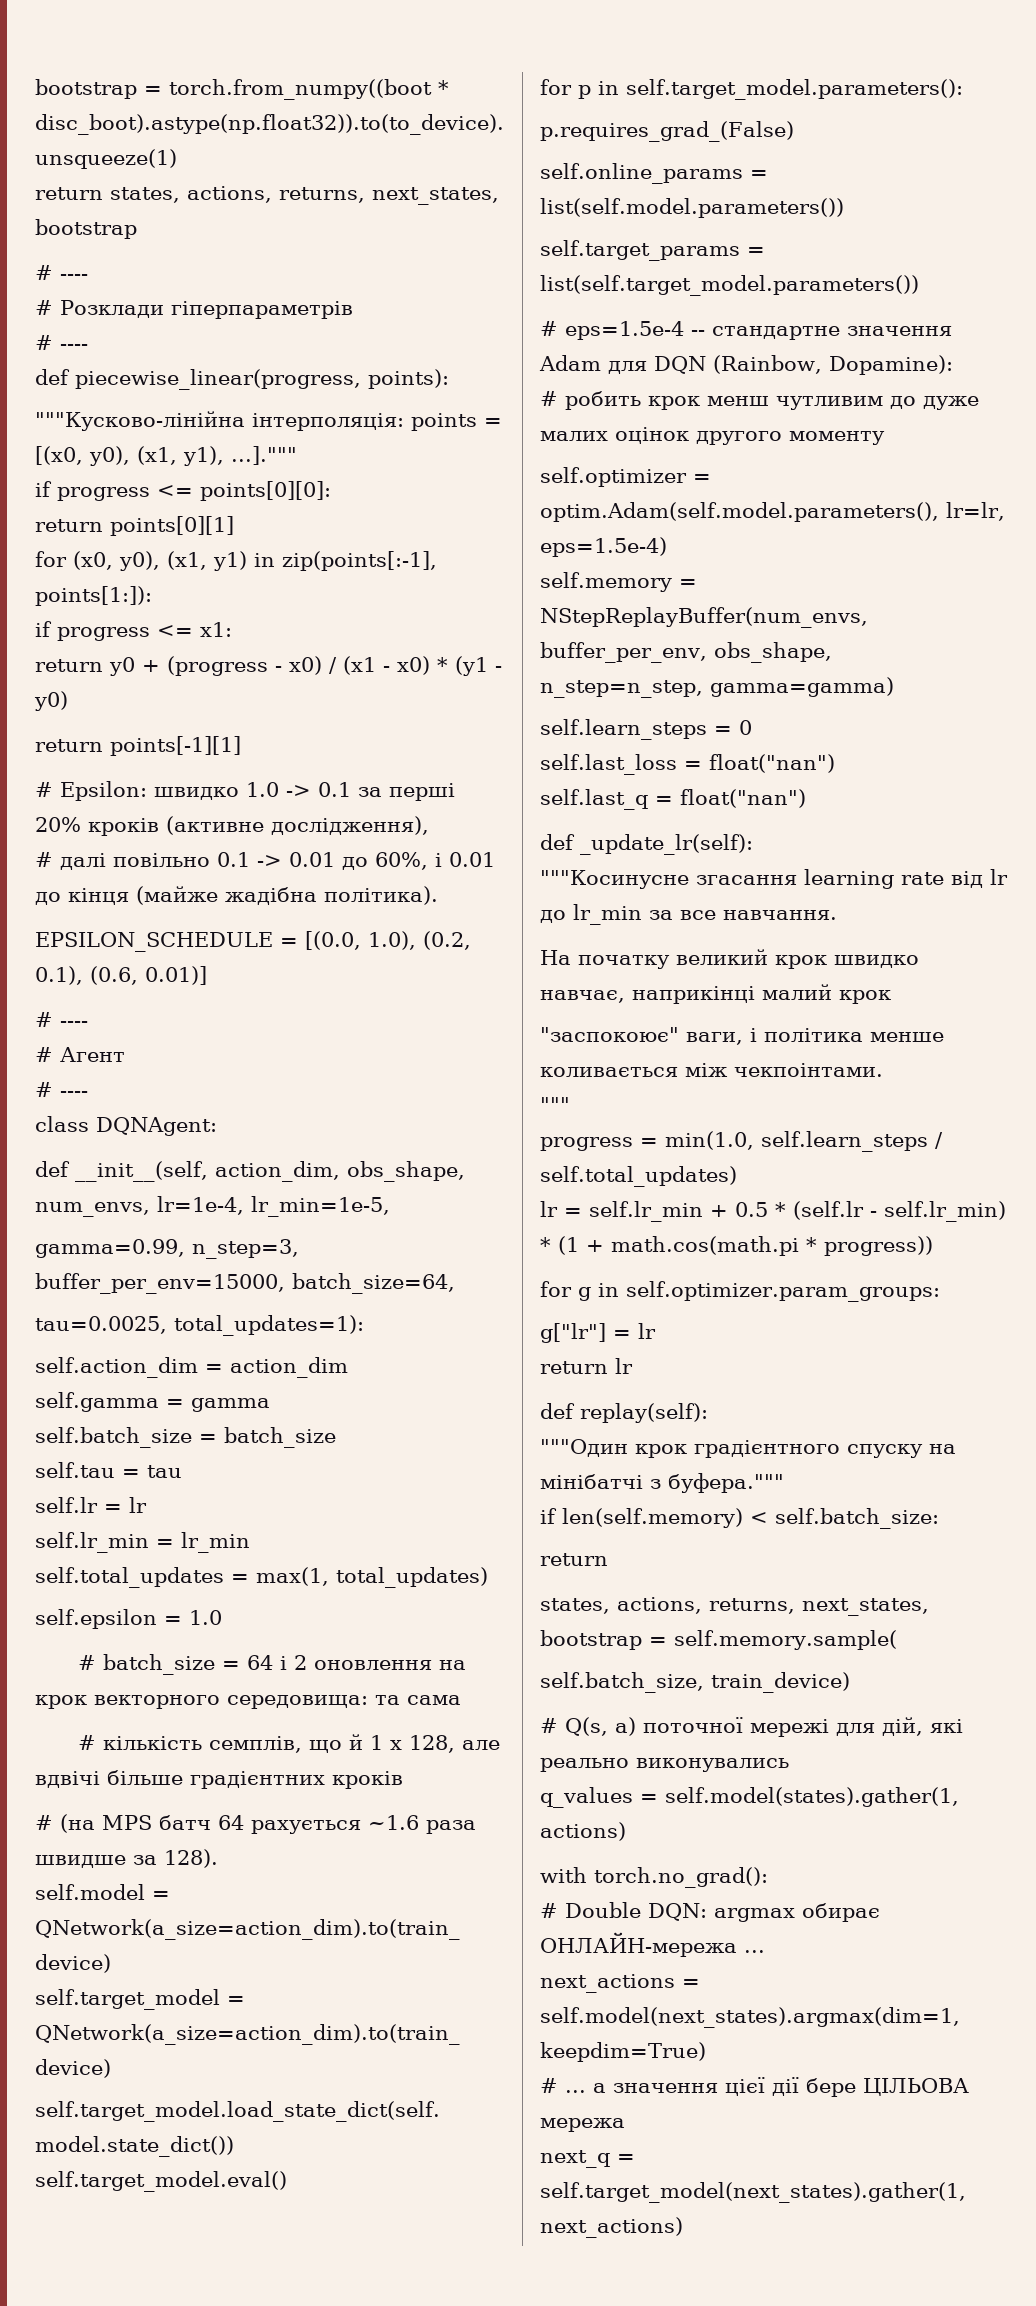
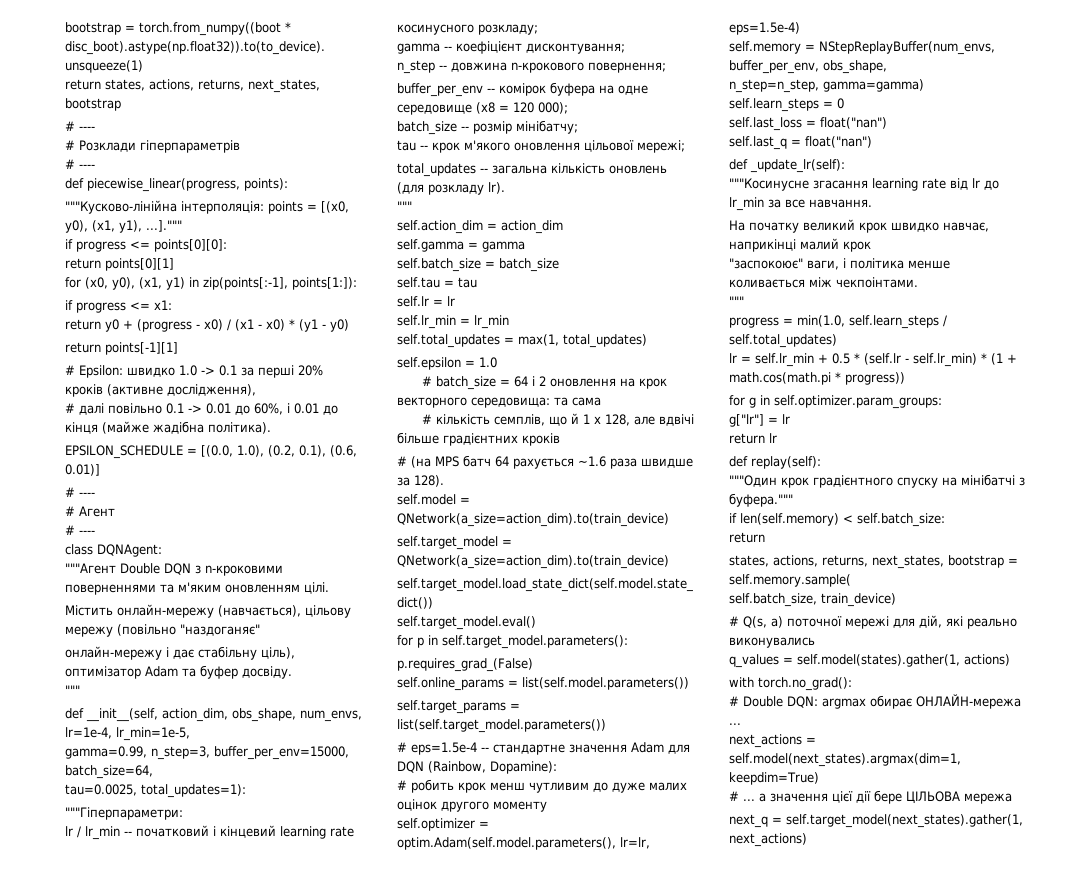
+ """Агент Double DQN з n-кроковими поверненнями та м'яким оновленням цілі.
+ Містить онлайн-мережу (навчається), цільову мережу (повільно "наздоганяє"
+ онлайн-мережу і дає стабільну ціль), оптимізатор Adam та буфер досвіду.
+ """
+ """Гіперпараметри:
+ lr / lr_min -- початковий і кінцевий learning rate косинусного розкладу;
+ gamma -- коефіцієнт дисконтування;
+ n_step -- довжина n-крокового повернення;
+ buffer_per_env -- комірок буфера на одне середовище (x8 = 120 000);
+ batch_size -- розмір мінібатчу;
+ tau -- крок м'якого оновлення цільової мережі;
+ total_updates -- загальна кількість оновлень (для розкладу lr).
+ """

